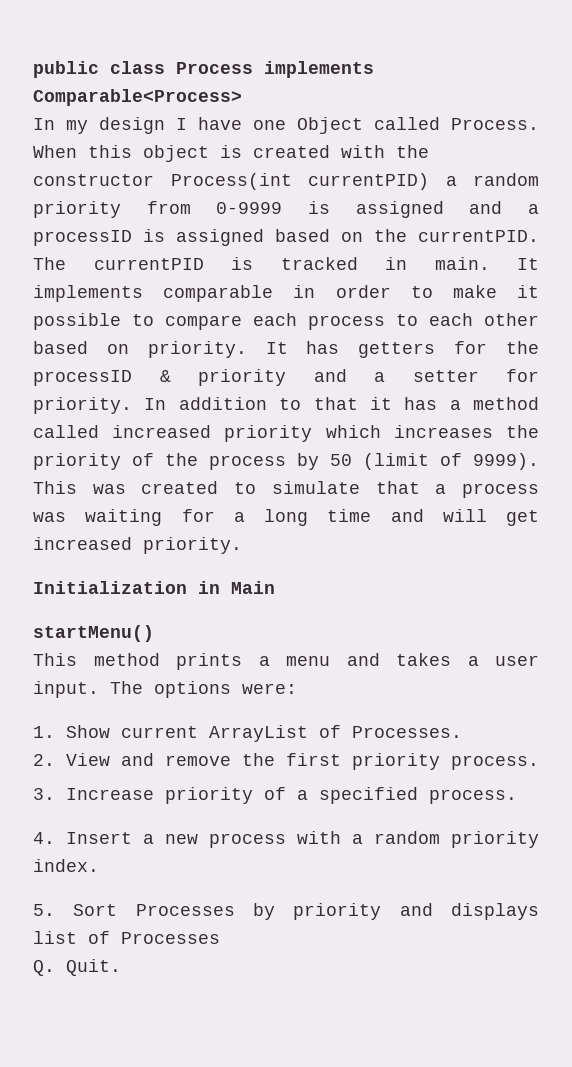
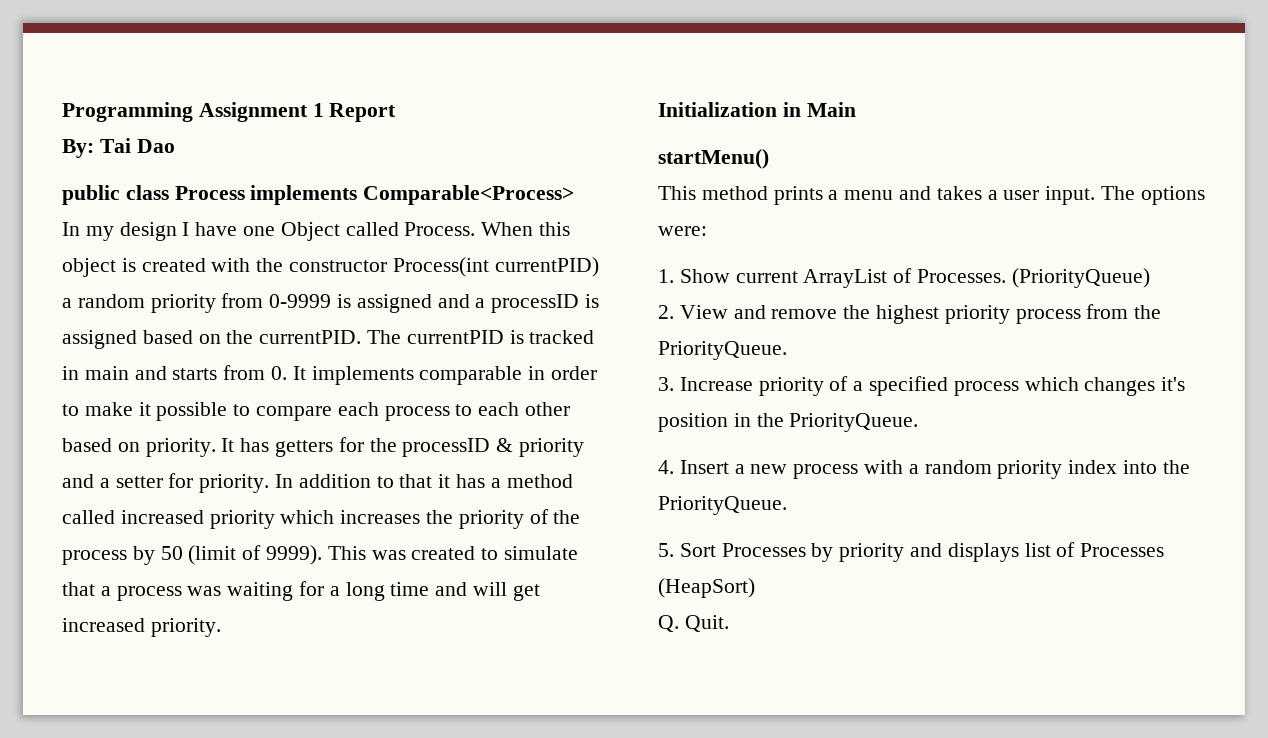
+ Programming Assignment 1 Report
+ By: Tai Dao
- The currentPID is tracked in main. It implements comparable in order to make it possible to compare each process to each other based on priority.
+ The currentPID is tracked in main and starts from 0. It implements comparable in order to make it possible to compare each process to each other based on priority.
+ (PriorityQueue)
- 2. View and remove the first priority process.
+ 2. View and remove the highest priority process from the PriorityQueue.
- 3. Increase priority of a specified process.
+ 3. Increase priority of a specified process which changes it's position in the PriorityQueue.
- 4. Insert a new process with a random priority index.
+ 4. Insert a new process with a random priority index into the PriorityQueue.
- 5. Sort Processes by priority and displays list of Processes
+ 5. Sort Processes by priority and displays list of Processes (HeapSort)

